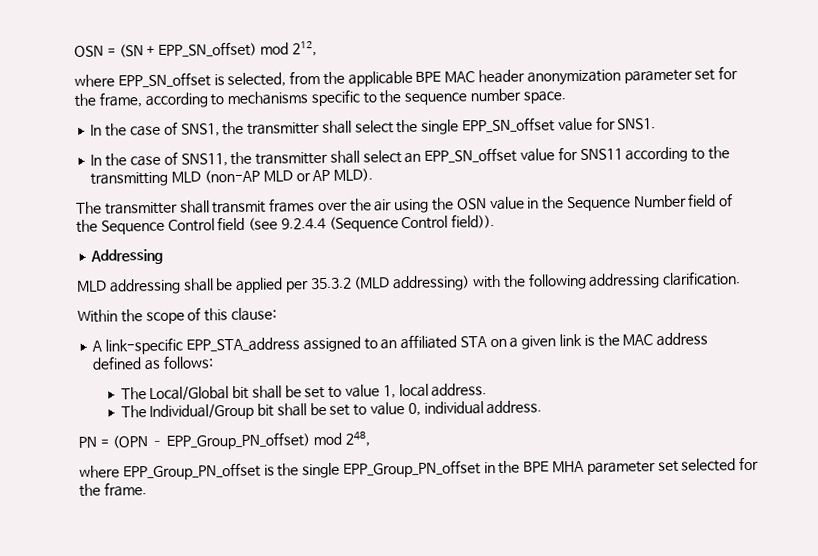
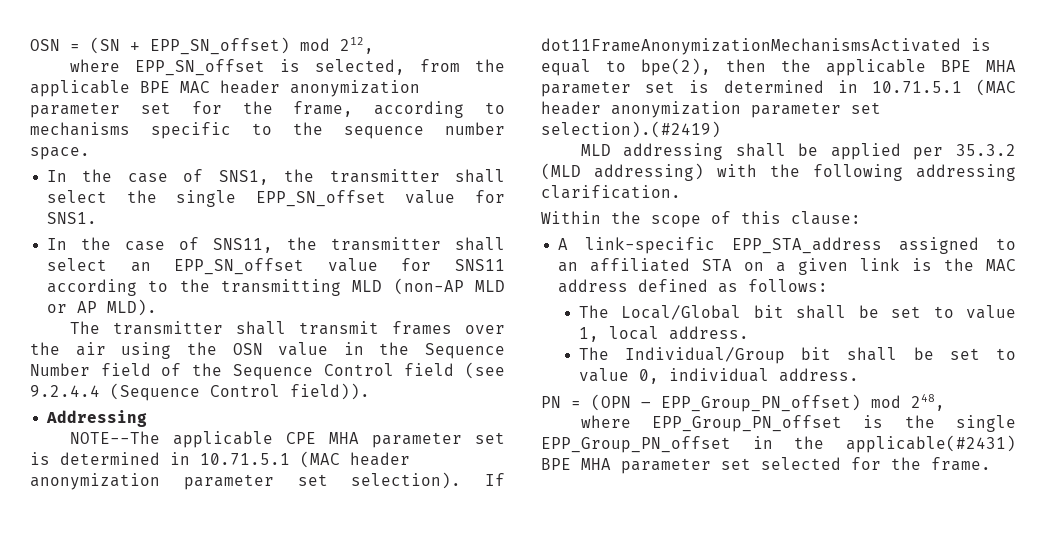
+ NOTE--The applicable CPE MHA parameter set is determined in 10.71.5.1 (MAC header anonymization parameter set selection). If dot11FrameAnonymizationMechanismsActivated is equal to bpe(2), then the applicable BPE MHA parameter set is determined in 10.71.5.1 (MAC header anonymization parameter set selection).(#2419)
- where EPP_Group_PN_offset is the single EPP_Group_PN_offset in the BPE MHA parameter set selected for the frame.
+ where EPP_Group_PN_offset is the single EPP_Group_PN_offset in the applicable(#2431) BPE MHA parameter set selected for the frame.

